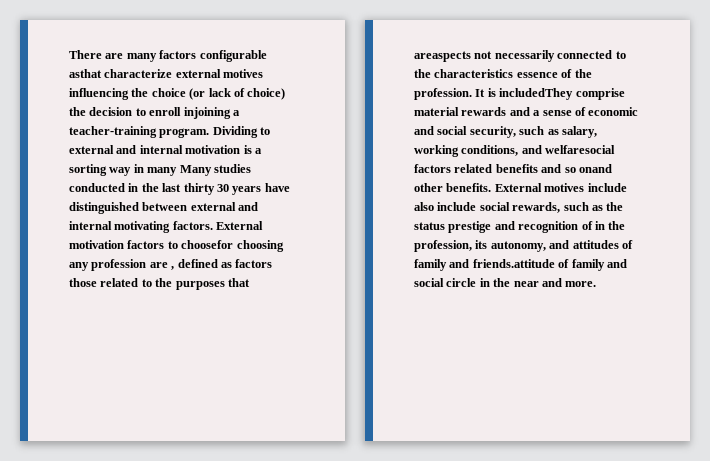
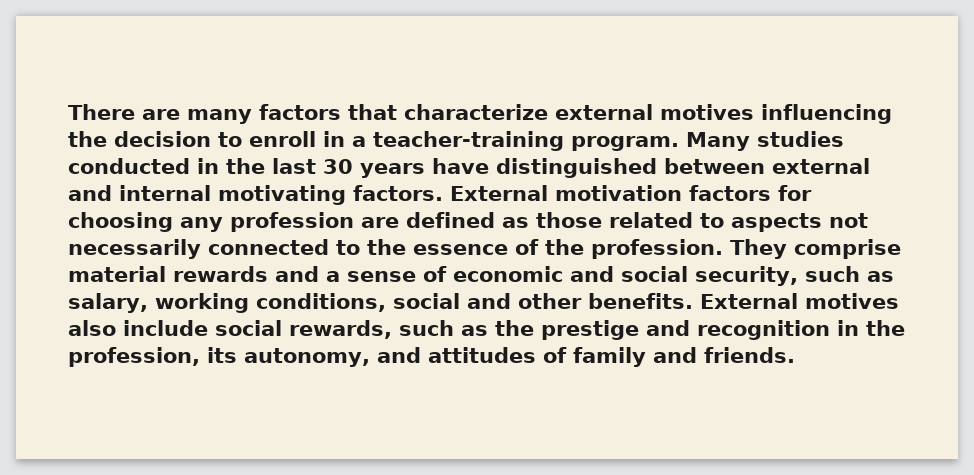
- There are many factors configurable asthat characterize external motives influencing the choice (or lack of choice) the decision to enroll injoining a teacher-training program.
+ There are many factors that characterize external motives influencing the decision to enroll in a teacher-training program.
- Dividing to external and internal motivation is a sorting way in many Many studies conducted in the last thirty 30 years have distinguished between external and internal motivating factors.
+ Many studies conducted in the last 30 years have distinguished between external and internal motivating factors.
- External motivation factors to choosefor choosing any profession are , defined as factors those related to the purposes that areaspects not necessarily connected to the characteristics essence of the profession.
+ External motivation factors for choosing any profession are defined as those related to aspects not necessarily connected to the essence of the profession.
- It is includedThey comprise material rewards and a sense of economic and social security, such as salary, working conditions, and welfaresocial factors related benefits and so onand other benefits.
+ They comprise material rewards and a sense of economic and social security, such as salary, working conditions, social and other benefits.
- External motives include also include social rewards, such as the status prestige and recognition of in the profession, its autonomy, and attitudes of family and friends.attitude of family and social circle in the near and more.
+ External motives also include social rewards, such as the prestige and recognition in the profession, its autonomy, and attitudes of family and friends.

